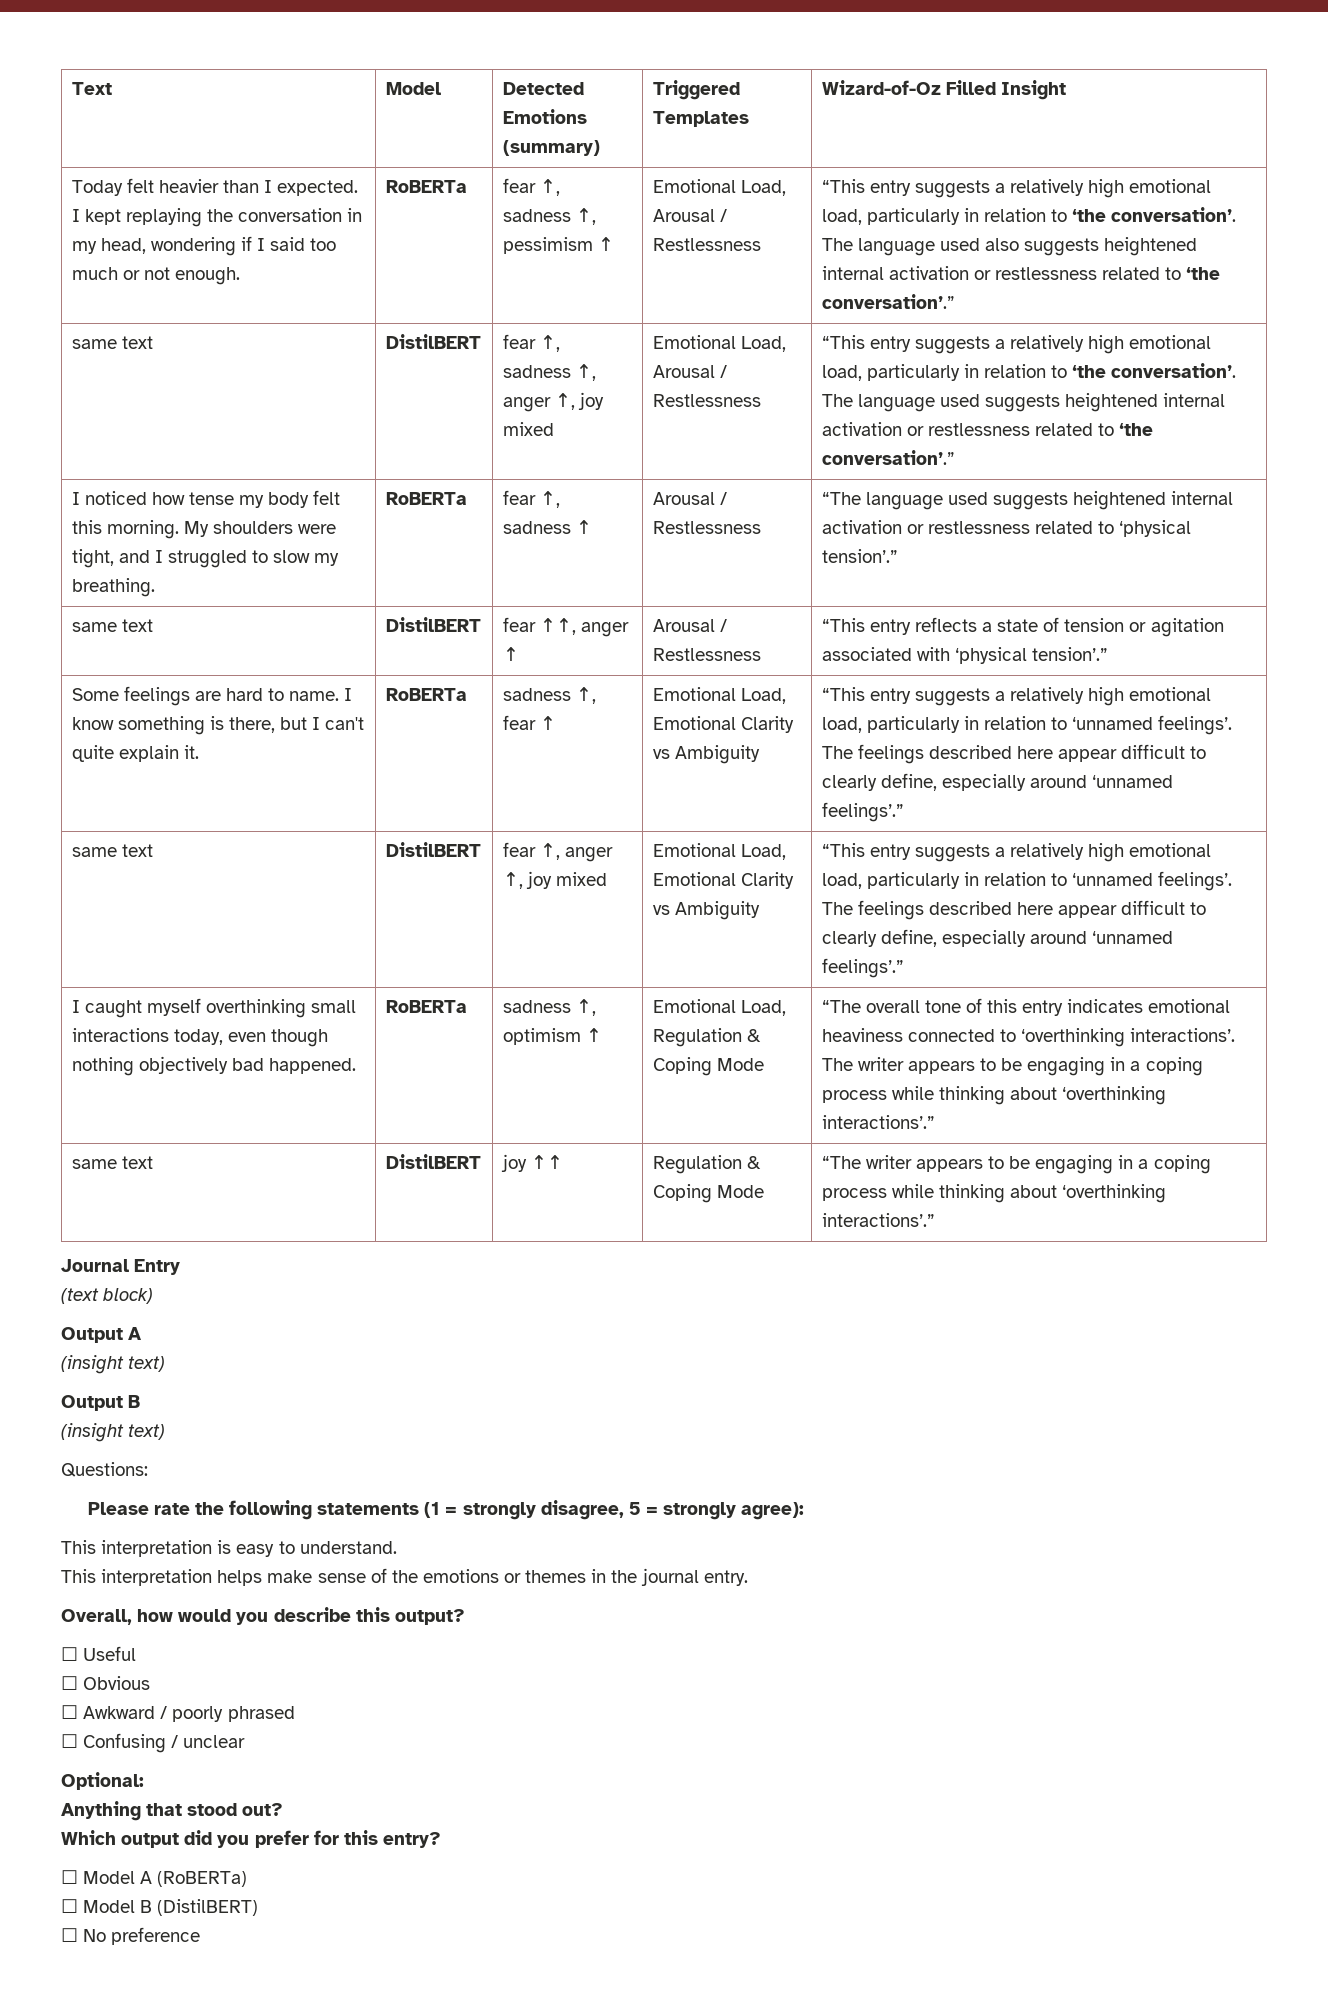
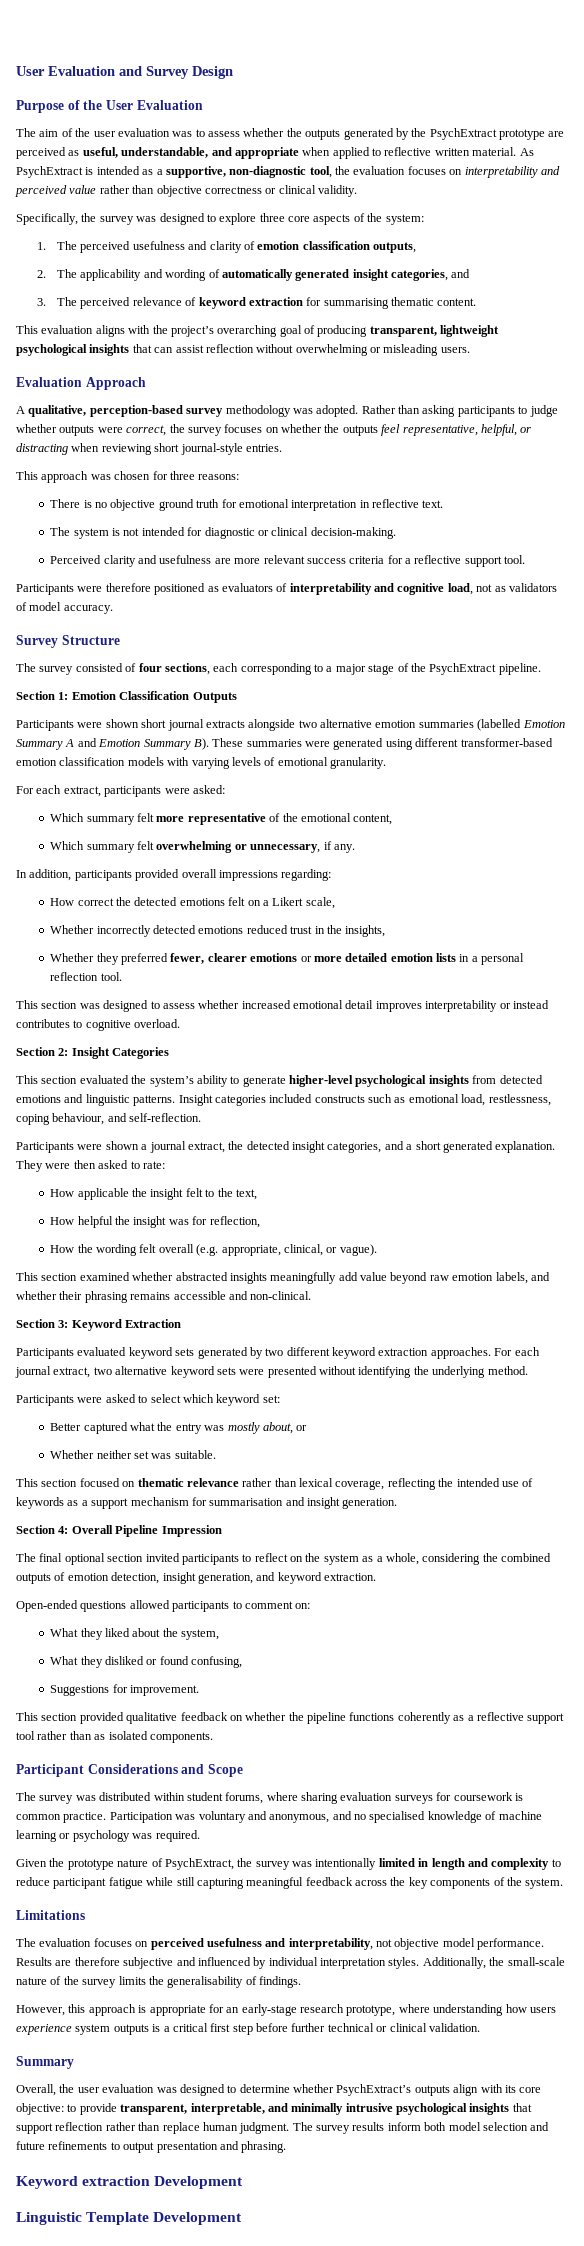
- Text | Model | Detected Emotions (summary) | Triggered Templates | Wizard-of-Oz Filled Insight
- Today felt heavier than I expected. I kept replaying the conversation in my head, wondering if I said too much or not enough. | RoBERTa | fear ↑, sadness ↑, pessimism ↑ | Emotional Load, Arousal / Restlessness | “This entry suggests a relatively high emotional load, particularly in relation to ‘the conversation’. The language used also suggests heightened internal activation or restlessness related to ‘the conversation’.”
- same text | DistilBERT | fear ↑, sadness ↑, anger ↑, joy mixed | Emotional Load, Arousal / Restlessness | “This entry suggests a relatively high emotional load, particularly in relation to ‘the conversation’. The language used suggests heightened internal activation or restlessness related to ‘the conversation’.”
- I noticed how tense my body felt this morning. My shoulders were tight, and I struggled to slow my breathing. | RoBERTa | fear ↑, sadness ↑ | Arousal / Restlessness | “The language used suggests heightened internal activation or restlessness related to ‘physical tension’.”
- same text | DistilBERT | fear ↑↑, anger ↑ | Arousal / Restlessness | “This entry reflects a state of tension or agitation associated with ‘physical tension’.”
- Some feelings are hard to name. I know something is there, but I can't quite explain it. | RoBERTa | sadness ↑, fear ↑ | Emotional Load, Emotional Clarity vs Ambiguity | “This entry suggests a relatively high emotional load, particularly in relation to ‘unnamed feelings’. The feelings described here appear difficult to clearly define, especially around ‘unnamed feelings’.”
- same text | DistilBERT | fear ↑, anger ↑, joy mixed | Emotional Load, Emotional Clarity vs Ambiguity | “This entry suggests a relatively high emotional load, particularly in relation to ‘unnamed feelings’. The feelings described here appear difficult to clearly define, especially around ‘unnamed feelings’.”
- I caught myself overthinking small interactions today, even though nothing objectively bad happened. | RoBERTa | sadness ↑, optimism ↑ | Emotional Load, Regulation & Coping Mode | “The overall tone of this entry indicates emotional heaviness connected to ‘overthinking interactions’. The writer appears to be engaging in a coping process while thinking about ‘overthinking interactions’.”
- same text | DistilBERT | joy ↑↑ | Regulation & Coping Mode | “The writer appears to be engaging in a coping process while thinking about ‘overthinking interactions’.”
- Journal Entry
- (text block)
- Output A
- (insight text)
- Output B
- (insight text)
- Questions:
- Please rate the following statements (1 = strongly disagree, 5 = strongly agree):
- This interpretation is easy to understand.
- This interpretation helps make sense of the emotions or themes in the journal entry.
- Overall, how would you describe this output?
- ☐ Useful
- ☐ Obvious
- ☐ Awkward / poorly phrased
- ☐ Confusing / unclear
- Optional:
- Anything that stood out?
- Which output did you prefer for this entry?
- ☐ Model A (RoBERTa)
- ☐ Model B (DistilBERT)
- ☐ No preference
+ User Evaluation and Survey Design
+ Purpose of the User Evaluation
+ The aim of the user evaluation was to assess whether the outputs generated by the PsychExtract prototype are perceived as useful, understandable, and appropriate when applied to reflective written material. As PsychExtract is intended as a supportive, non-diagnostic tool, the evaluation focuses on interpretability and perceived value rather than objective correctness or clinical validity.
+ Specifically, the survey was designed to explore three core aspects of the system:
+ 1. The perceived usefulness and clarity of emotion classification outputs,
+ 2. The applicability and wording of automatically generated insight categories, and
+ 3. The perceived relevance of keyword extraction for summarising thematic content.
+ This evaluation aligns with the project’s overarching goal of producing transparent, lightweight psychological insights that can assist reflection without overwhelming or misleading users.
+ Evaluation Approach
+ A qualitative, perception-based survey methodology was adopted. Rather than asking participants to judge whether outputs were correct, the survey focuses on whether the outputs feel representative, helpful, or distracting when reviewing short journal-style entries.
+ This approach was chosen for three reasons:
+ There is no objective ground truth for emotional interpretation in reflective text.
+ The system is not intended for diagnostic or clinical decision-making.
+ Perceived clarity and usefulness are more relevant success criteria for a reflective support tool.
+ Participants were therefore positioned as evaluators of interpretability and cognitive load, not as validators of model accuracy.
+ Survey Structure
+ The survey consisted of four sections, each corresponding to a major stage of the PsychExtract pipeline.
+ Section 1: Emotion Classification Outputs
+ Participants were shown short journal extracts alongside two alternative emotion summaries (labelled Emotion Summary A and Emotion Summary B). These summaries were generated using different transformer-based emotion classification models with varying levels of emotional granularity.
+ For each extract, participants were asked:
+ Which summary felt more representative of the emotional content,
+ Which summary felt overwhelming or unnecessary, if any.
+ In addition, participants provided overall impressions regarding:
+ How correct the detected emotions felt on a Likert scale,
+ Whether incorrectly detected emotions reduced trust in the insights,
+ Whether they preferred fewer, clearer emotions or more detailed emotion lists in a personal reflection tool.
+ This section was designed to assess whether increased emotional detail improves interpretability or instead contributes to cognitive overload.
+ Section 2: Insight Categories
+ This section evaluated the system’s ability to generate higher-level psychological insights from detected emotions and linguistic patterns. Insight categories included constructs such as emotional load, restlessness, coping behaviour, and self-reflection.
+ Participants were shown a journal extract, the detected insight categories, and a short generated explanation. They were then asked to rate:
+ How applicable the insight felt to the text,
+ How helpful the insight was for reflection,
+ How the wording felt overall (e.g. appropriate, clinical, or vague).
+ This section examined whether abstracted insights meaningfully add value beyond raw emotion labels, and whether their phrasing remains accessible and non-clinical.
+ Section 3: Keyword Extraction
+ Participants evaluated keyword sets generated by two different keyword extraction approaches. For each journal extract, two alternative keyword sets were presented without identifying the underlying method.
+ Participants were asked to select which keyword set:
+ Better captured what the entry was mostly about, or
+ Whether neither set was suitable.
+ This section focused on thematic relevance rather than lexical coverage, reflecting the intended use of keywords as a support mechanism for summarisation and insight generation.
+ Section 4: Overall Pipeline Impression
+ The final optional section invited participants to reflect on the system as a whole, considering the combined outputs of emotion detection, insight generation, and keyword extraction.
+ Open-ended questions allowed participants to comment on:
+ What they liked about the system,
+ What they disliked or found confusing,
+ Suggestions for improvement.
+ This section provided qualitative feedback on whether the pipeline functions coherently as a reflective support tool rather than as isolated components.
+ Participant Considerations and Scope
+ The survey was distributed within student forums, where sharing evaluation surveys for coursework is common practice. Participation was voluntary and anonymous, and no specialised knowledge of machine learning or psychology was required.
+ Given the prototype nature of PsychExtract, the survey was intentionally limited in length and complexity to reduce participant fatigue while still capturing meaningful feedback across the key components of the system.
+ Limitations
+ The evaluation focuses on perceived usefulness and interpretability, not objective model performance. Results are therefore subjective and influenced by individual interpretation styles. Additionally, the small-scale nature of the survey limits the generalisability of findings.
+ However, this approach is appropriate for an early-stage research prototype, where understanding how users experience system outputs is a critical first step before further technical or clinical validation.
+ Summary
+ Overall, the user evaluation was designed to determine whether PsychExtract’s outputs align with its core objective: to provide transparent, interpretable, and minimally intrusive psychological insights that support reflection rather than replace human judgment. The survey results inform both model selection and future refinements to output presentation and phrasing.
+ Keyword extraction Development
+ Linguistic Template Development

